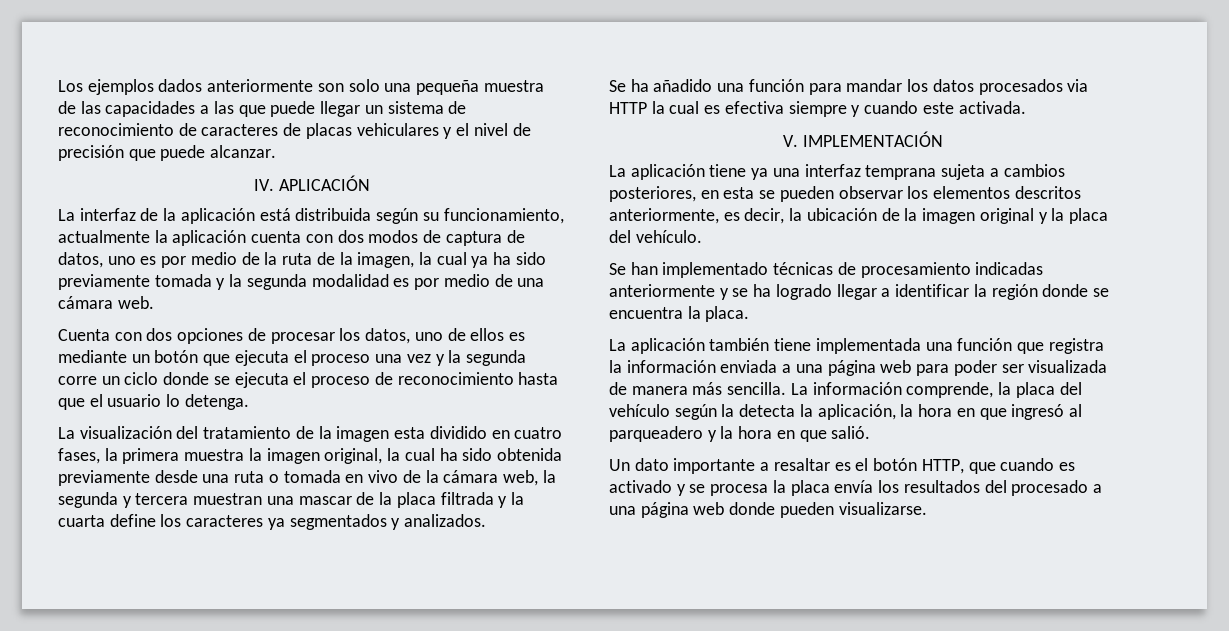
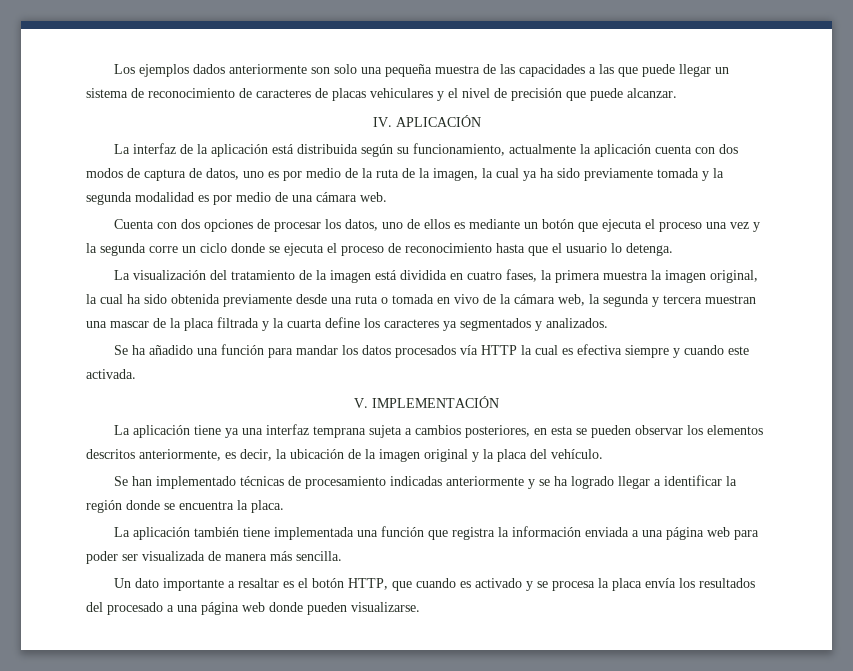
- La visualización del tratamiento de la imagen esta dividido en cuatro fases, la primera muestra la imagen original, la cual ha sido obtenida previamente desde una ruta o tomada en vivo de la cámara web, la segunda y tercera muestran una mascar de la placa filtrada y la cuarta define los caracteres ya segmentados y analizados.
+ La visualización del tratamiento de la imagen está dividida en cuatro fases, la primera muestra la imagen original, la cual ha sido obtenida previamente desde una ruta o tomada en vivo de la cámara web, la segunda y tercera muestran una mascar de la placa filtrada y la cuarta define los caracteres ya segmentados y analizados.
- Se ha añadido una función para mandar los datos procesados via HTTP la cual es efectiva siempre y cuando este activada.
+ Se ha añadido una función para mandar los datos procesados vía HTTP la cual es efectiva siempre y cuando este activada.
- La información comprende, la placa del vehículo según la detecta la aplicación, la hora en que ingresó al parqueadero y la hora en que salió.

